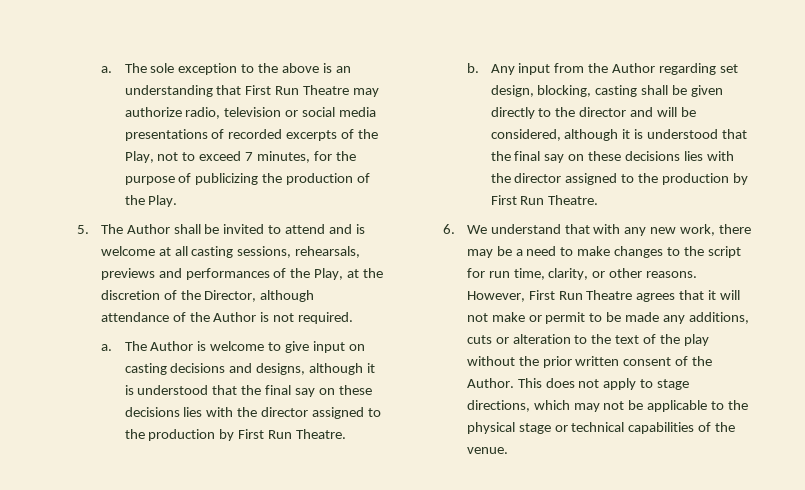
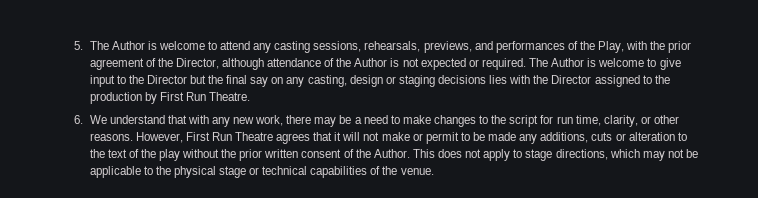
- a. The sole exception to the above is an understanding that First Run Theatre may authorize radio, television or social media presentations of recorded excerpts of the Play, not to exceed 7 minutes, for the purpose of publicizing the production of the Play.
- 5. The Author shall be invited to attend and is welcome at all casting sessions, rehearsals, previews and performances of the Play, at the discretion of the Director, although attendance of the Author is not required.
- a.
+ 5. The Author is welcome to attend any casting sessions, rehearsals, previews, and performances of the Play, with the prior agreement of the Director, although attendance of the Author is not expected or required.
- The Author is welcome to give input on casting decisions and designs, although it is understood that the final say on these decisions lies with the director assigned to the production by First Run Theatre.
- b. Any input from the Author regarding set design, blocking, casting shall be given directly to the director and will be considered, although it is understood that the final say on these decisions lies with the director assigned to the production by First Run Theatre.
+ The Author is welcome to give input to the Director but the final say on any casting, design or staging decisions lies with the Director assigned to the production by First Run Theatre.

